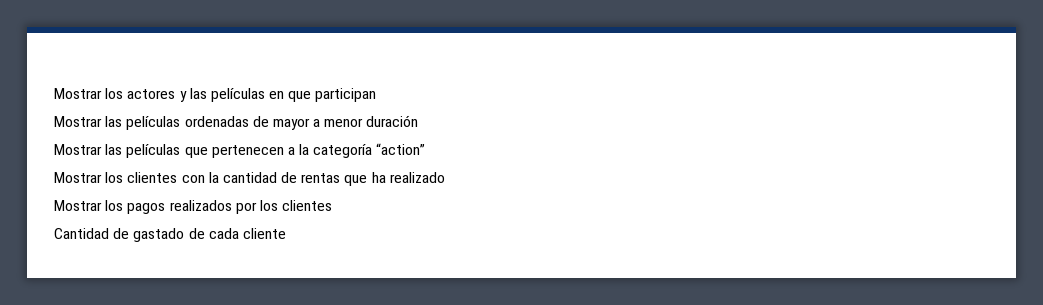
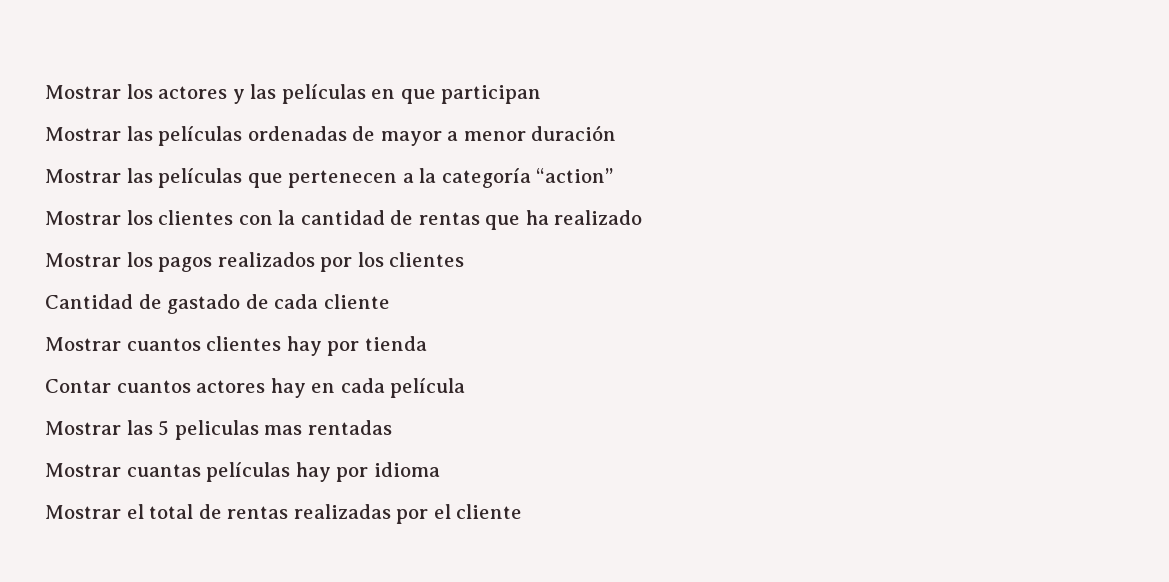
+ Mostrar cuantos clientes hay por tienda
+ Contar cuantos actores hay en cada película
+ Mostrar las 5 peliculas mas rentadas
+ Mostrar cuantas películas hay por idioma
+ Mostrar el total de rentas realizadas por el cliente

